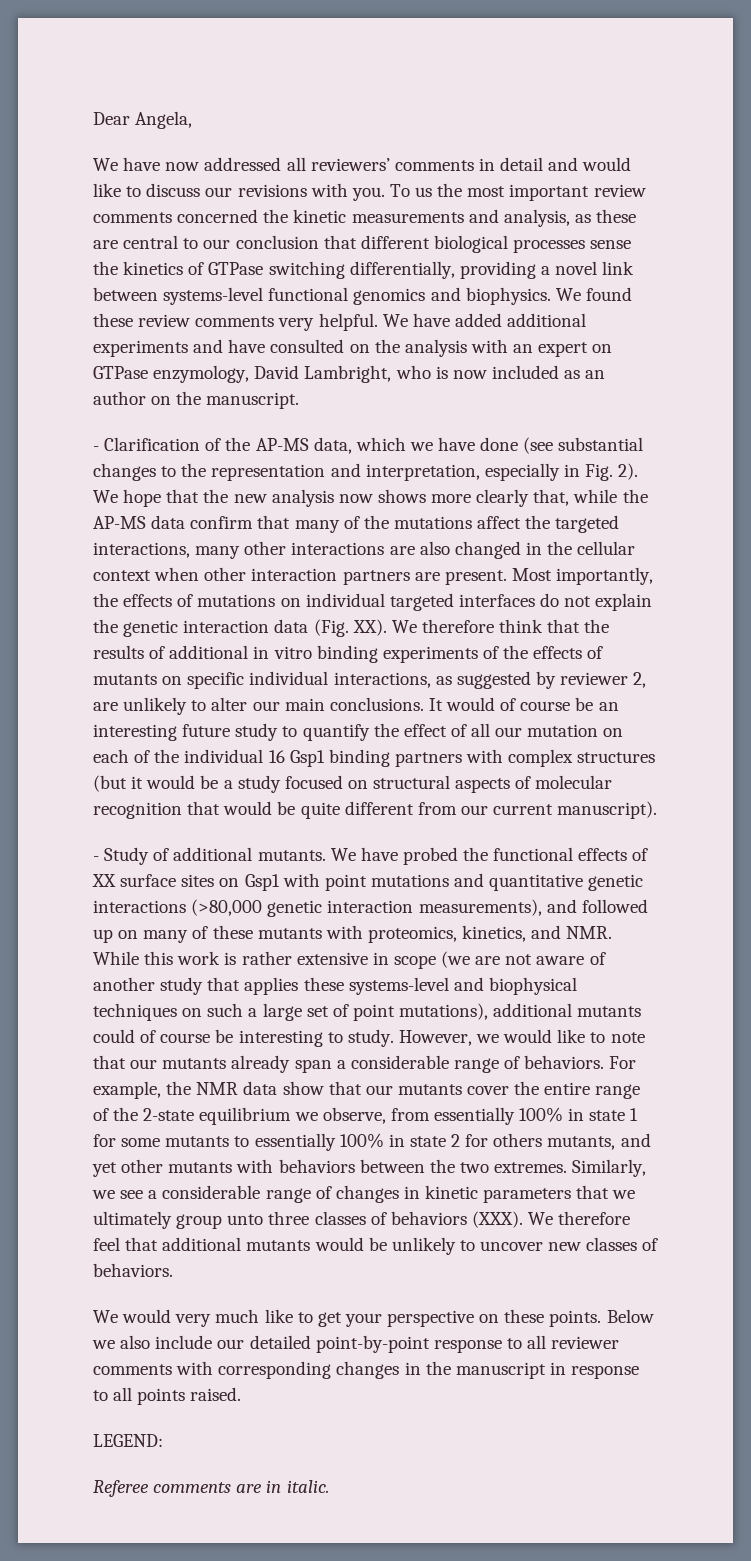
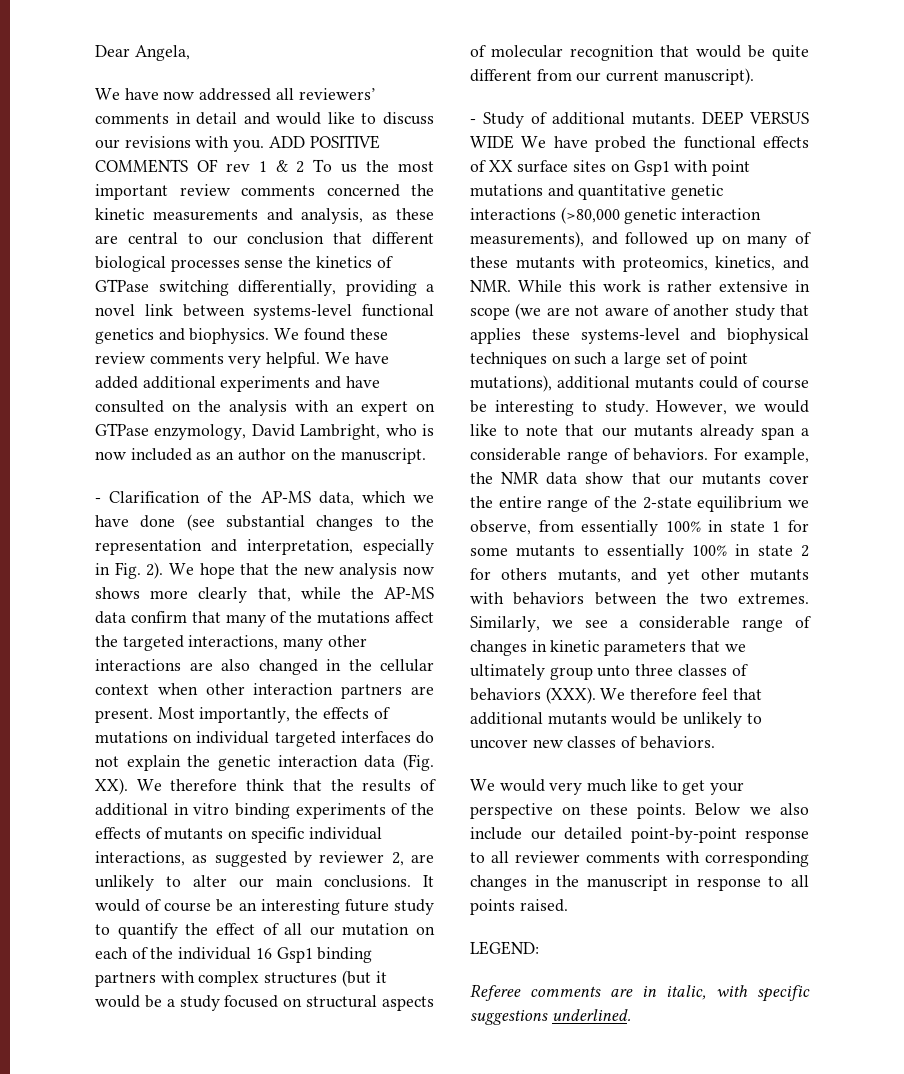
- To us the most important review comments concerned the kinetic measurements and analysis, as these are central to our conclusion that different biological processes sense the kinetics of GTPase switching differentially, providing a novel link between systems-level functional genomics and biophysics.
+ ADD POSITIVE COMMENTS OF rev 1 & 2 To us the most important review comments concerned the kinetic measurements and analysis, as these are central to our conclusion that different biological processes sense the kinetics of GTPase switching differentially, providing a novel link between systems-level functional genetics and biophysics.
- We have probed the functional effects of XX surface sites on Gsp1 with point mutations and quantitative genetic interactions (>80,000 genetic interaction measurements), and followed up on many of these mutants with proteomics, kinetics, and NMR. While this work is rather extensive in scope (we are not aware of another study that applies these systems-level and biophysical techniques on such a large set of point mutations), additional mutants could of course be interesting to study.
+ DEEP VERSUS WIDE We have probed the functional effects of XX surface sites on Gsp1 with point mutations and quantitative genetic interactions (>80,000 genetic interaction measurements), and followed up on many of these mutants with proteomics, kinetics, and NMR. While this work is rather extensive in scope (we are not aware of another study that applies these systems-level and biophysical techniques on such a large set of point mutations), additional mutants could of course be interesting to study.
- Referee comments are in italic.
+ Referee comments are in italic, with specific suggestions underlined.

